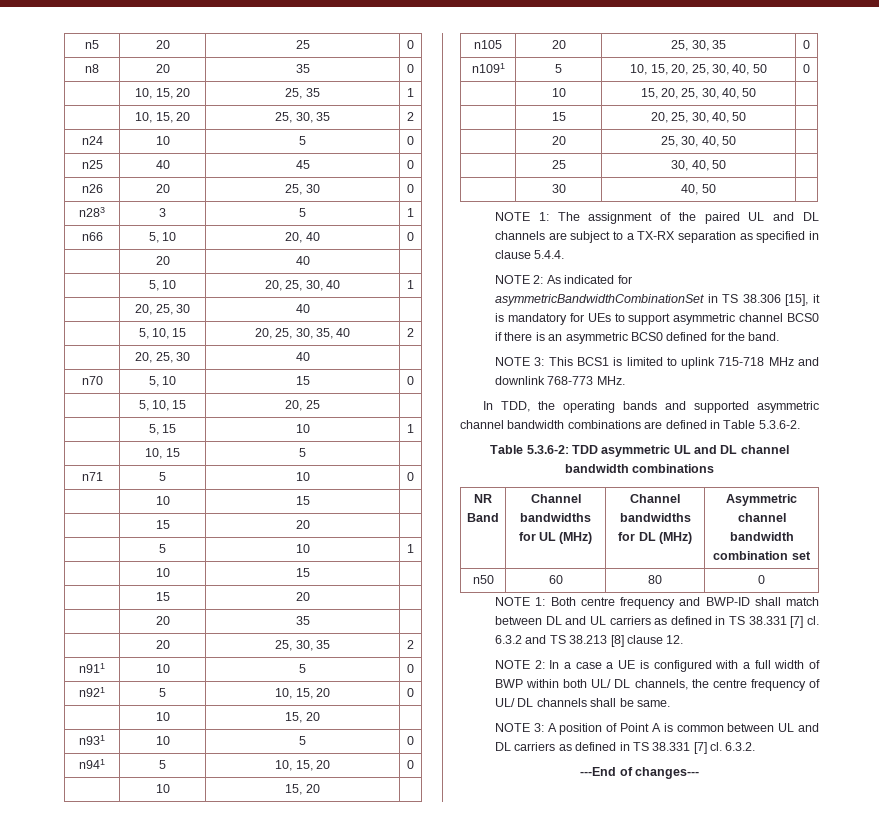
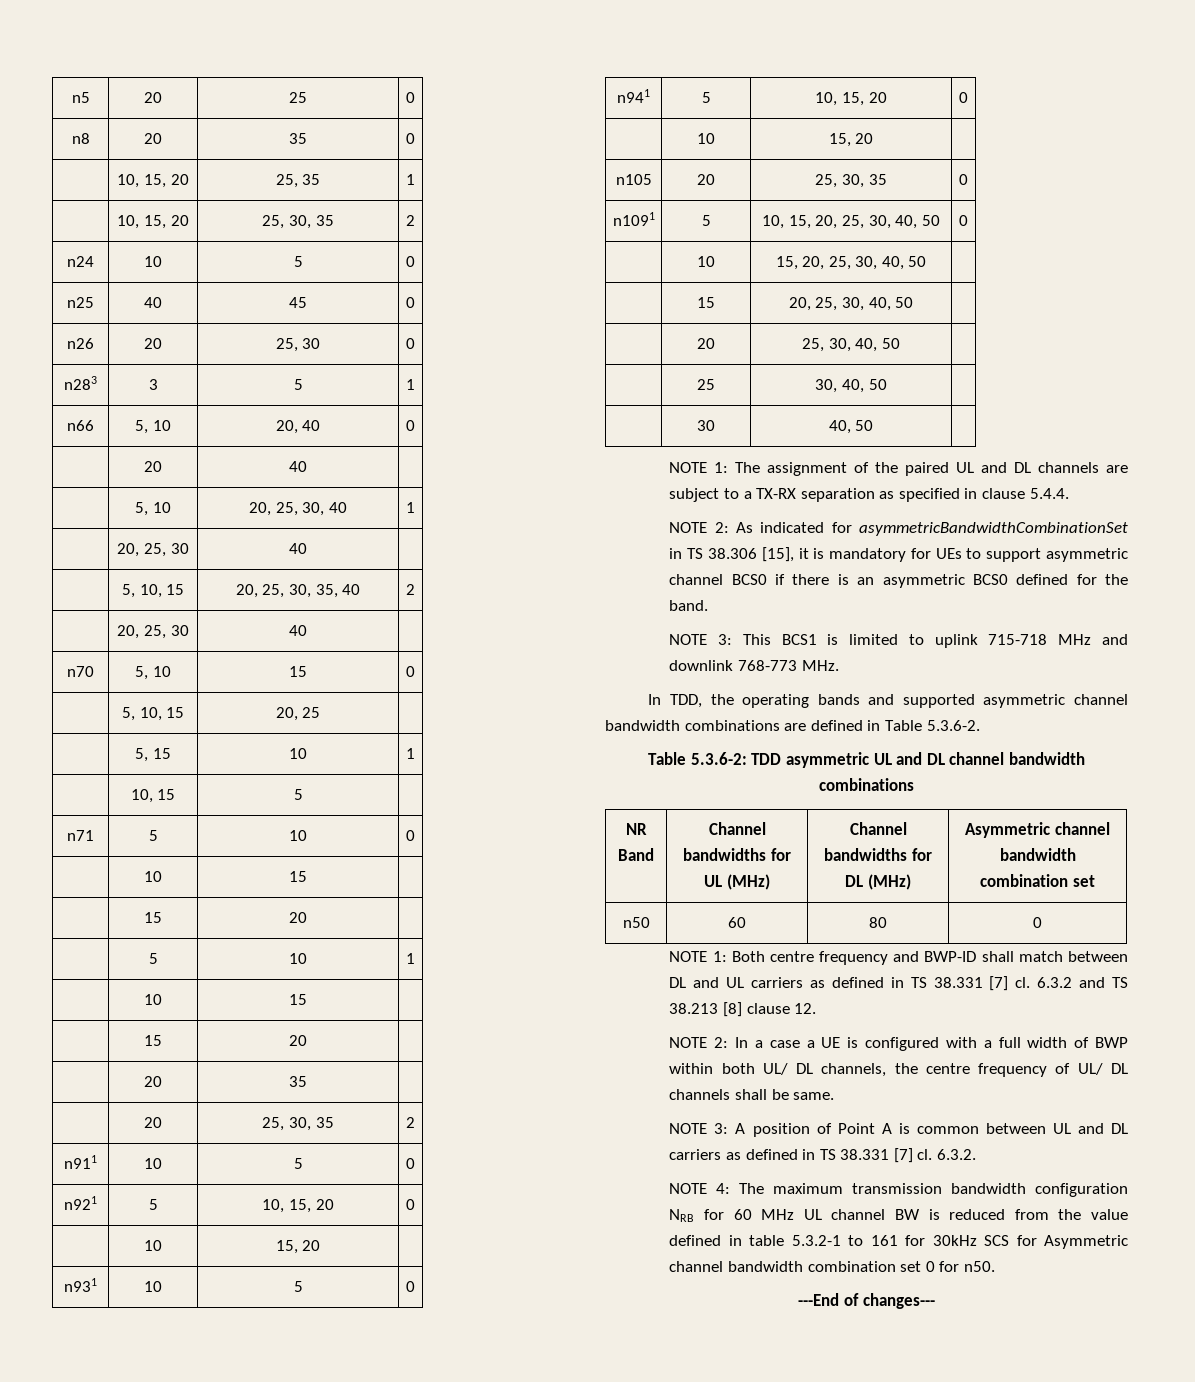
+ NOTE 4: The maximum transmission bandwidth configuration NRB for 60 MHz UL channel BW is reduced from the value defined in table 5.3.2-1 to 161 for 30kHz SCS for Asymmetric channel bandwidth combination set 0 for n50.

